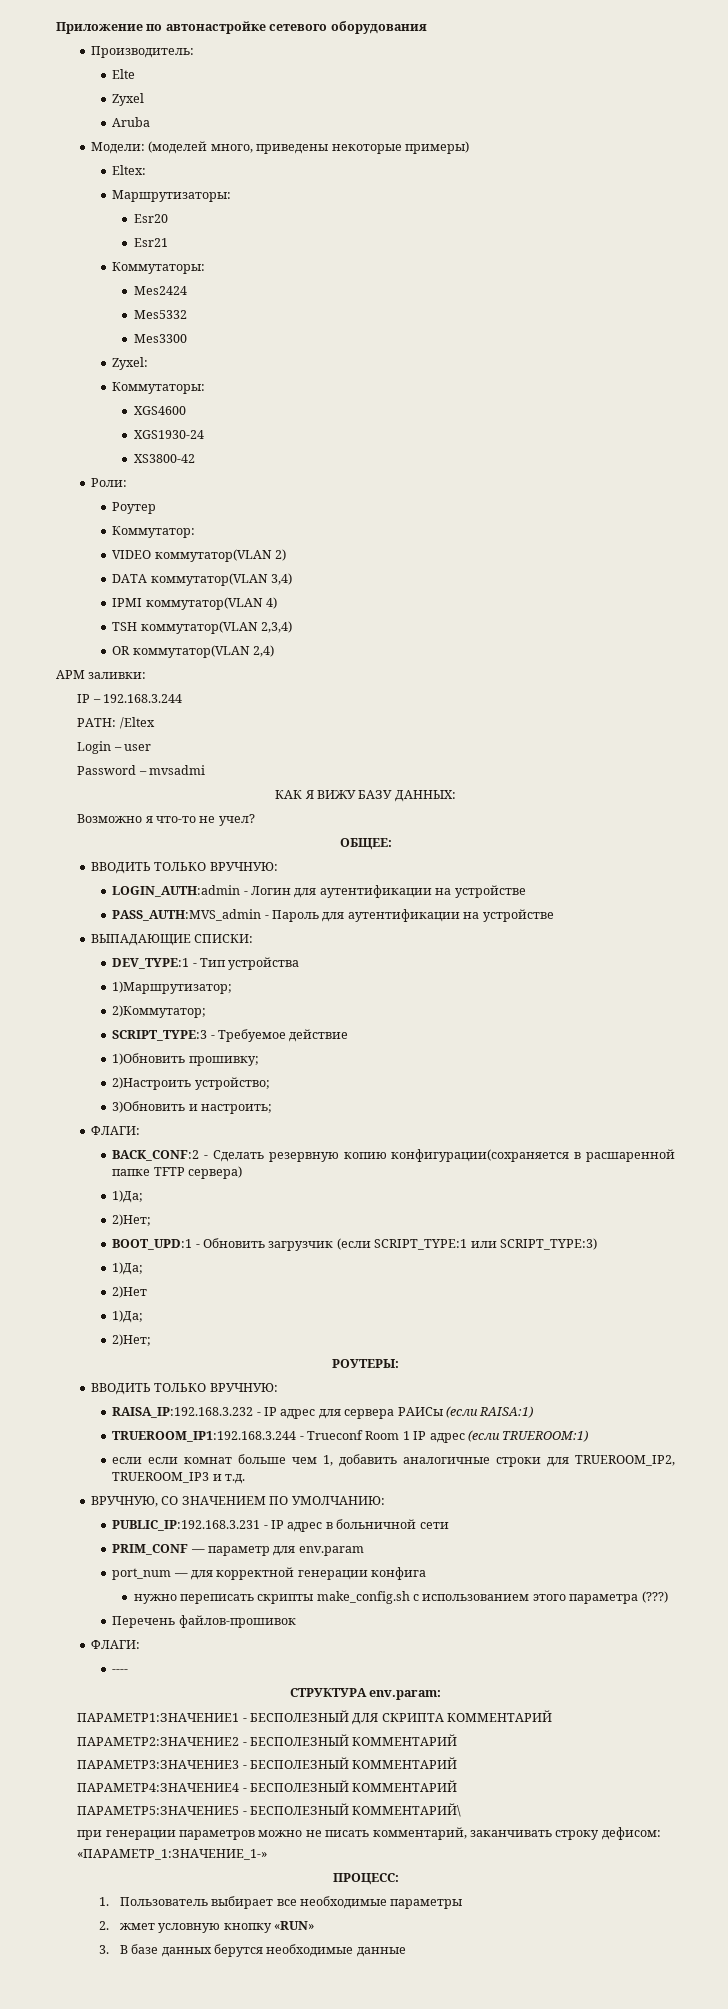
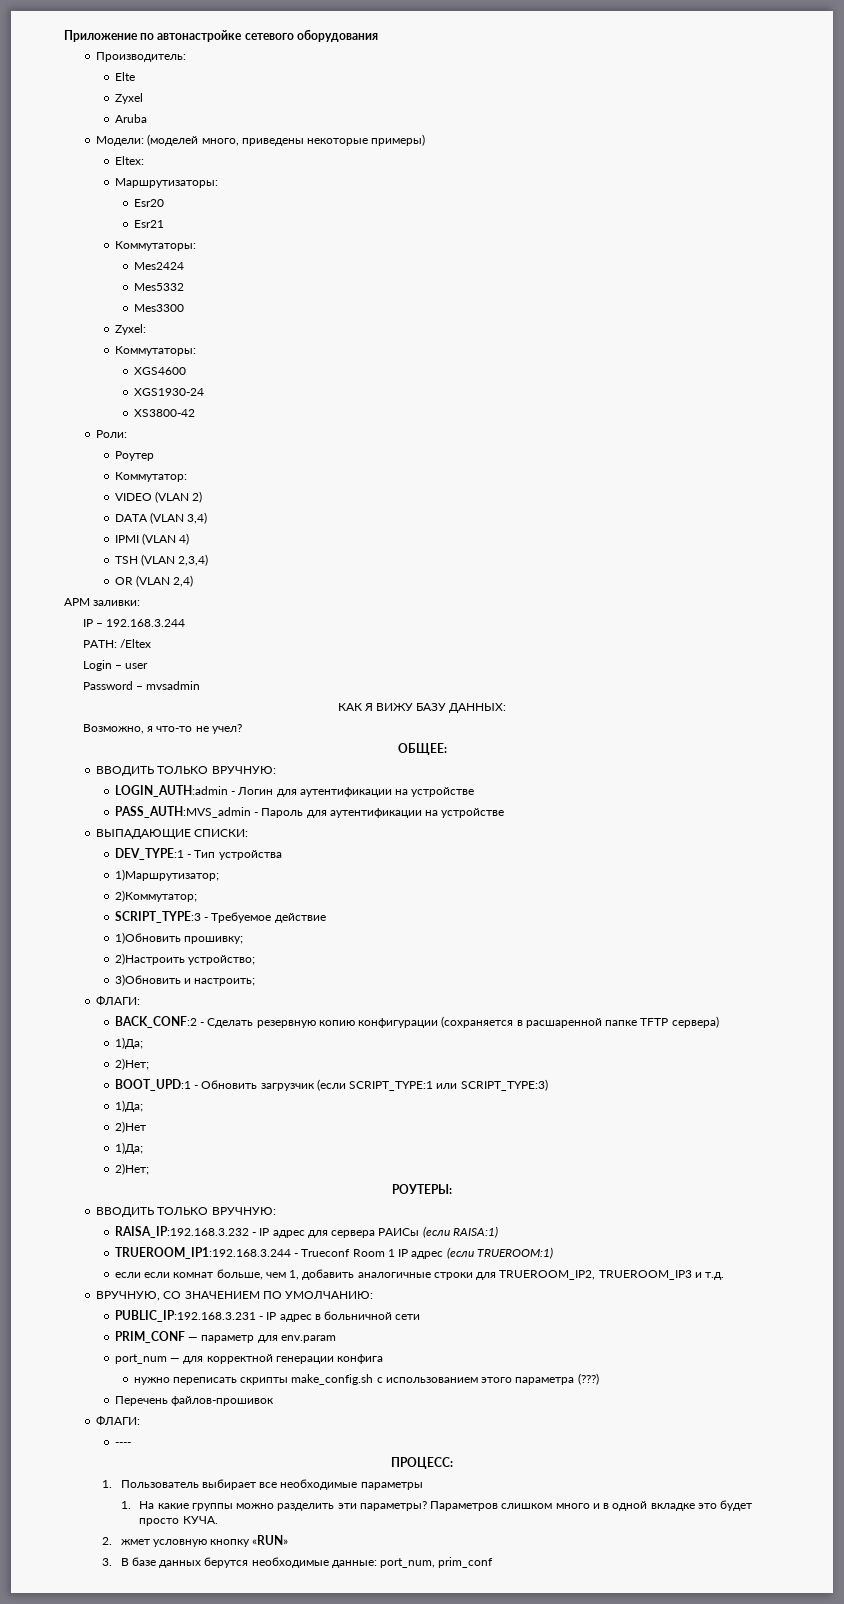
- VIDEO коммутатор(VLAN 2)
+ VIDEO (VLAN 2)
- DATA коммутатор(VLAN 3,4)
+ DATA (VLAN 3,4)
- IPMI коммутатор(VLAN 4)
+ IPMI (VLAN 4)
- TSH коммутатор(VLAN 2,3,4)
+ TSH (VLAN 2,3,4)
- OR коммутатор(VLAN 2,4)
+ OR (VLAN 2,4)
- Password – mvsadmi
+ Password – mvsadmin
- Возможно я что-то не учел?
+ Возможно, я что-то не учел?
- BACK_CONF:2 - Сделать резервную копию конфигурации(сохраняется в расшаренной папке TFTP сервера)
+ BACK_CONF:2 - Сделать резервную копию конфигурации (сохраняется в расшаренной папке TFTP сервера)
- если если комнат больше чем 1, добавить аналогичные строки для TRUEROOM_IP2, TRUEROOM_IP3 и т.д.
+ если если комнат больше, чем 1, добавить аналогичные строки для TRUEROOM_IP2, TRUEROOM_IP3 и т.д.
- СТРУКТУРА env.param:
- ПАРАМЕТР1:ЗНАЧЕНИЕ1 - БЕСПОЛЕЗНЫЙ ДЛЯ СКРИПТА КОММЕНТАРИЙ
- ПАРАМЕТР2:ЗНАЧЕНИЕ2 - БЕСПОЛЕЗНЫЙ КОММЕНТАРИЙ
- ПАРАМЕТР3:ЗНАЧЕНИЕ3 - БЕСПОЛЕЗНЫЙ КОММЕНТАРИЙ
- ПАРАМЕТР4:ЗНАЧЕНИЕ4 - БЕСПОЛЕЗНЫЙ КОММЕНТАРИЙ
- ПАРАМЕТР5:ЗНАЧЕНИЕ5 - БЕСПОЛЕЗНЫЙ КОММЕНТАРИЙ\
- при генерации параметров можно не писать комментарий, заканчивать строку дефисом:
- «ПАРАМЕТР_1:ЗНАЧЕНИЕ_1-»
+ 1. На какие группы можно разделить эти параметры? Параметров слишком много и в одной вкладке это будет просто КУЧА.
- 3. В базе данных берутся необходимые данные
+ 3. В базе данных берутся необходимые данные: port_num, prim_conf

